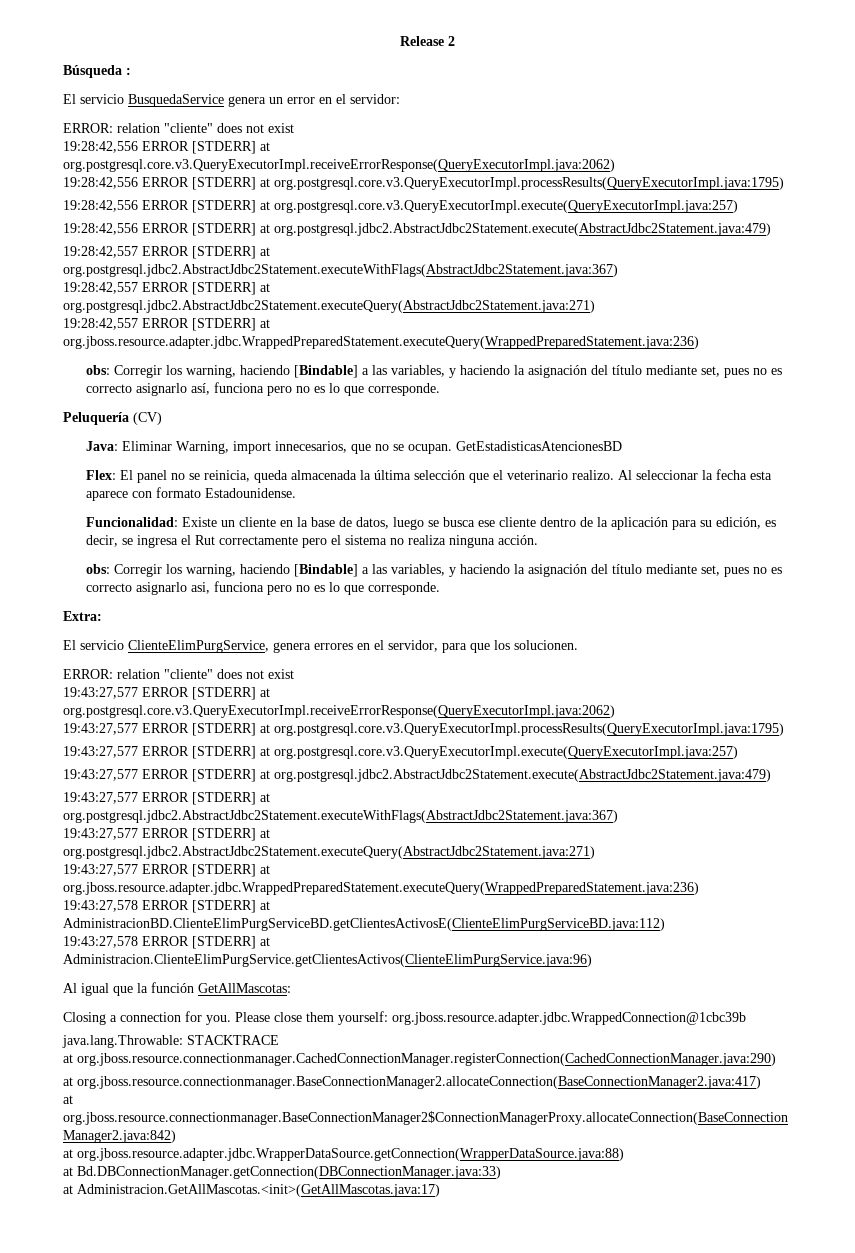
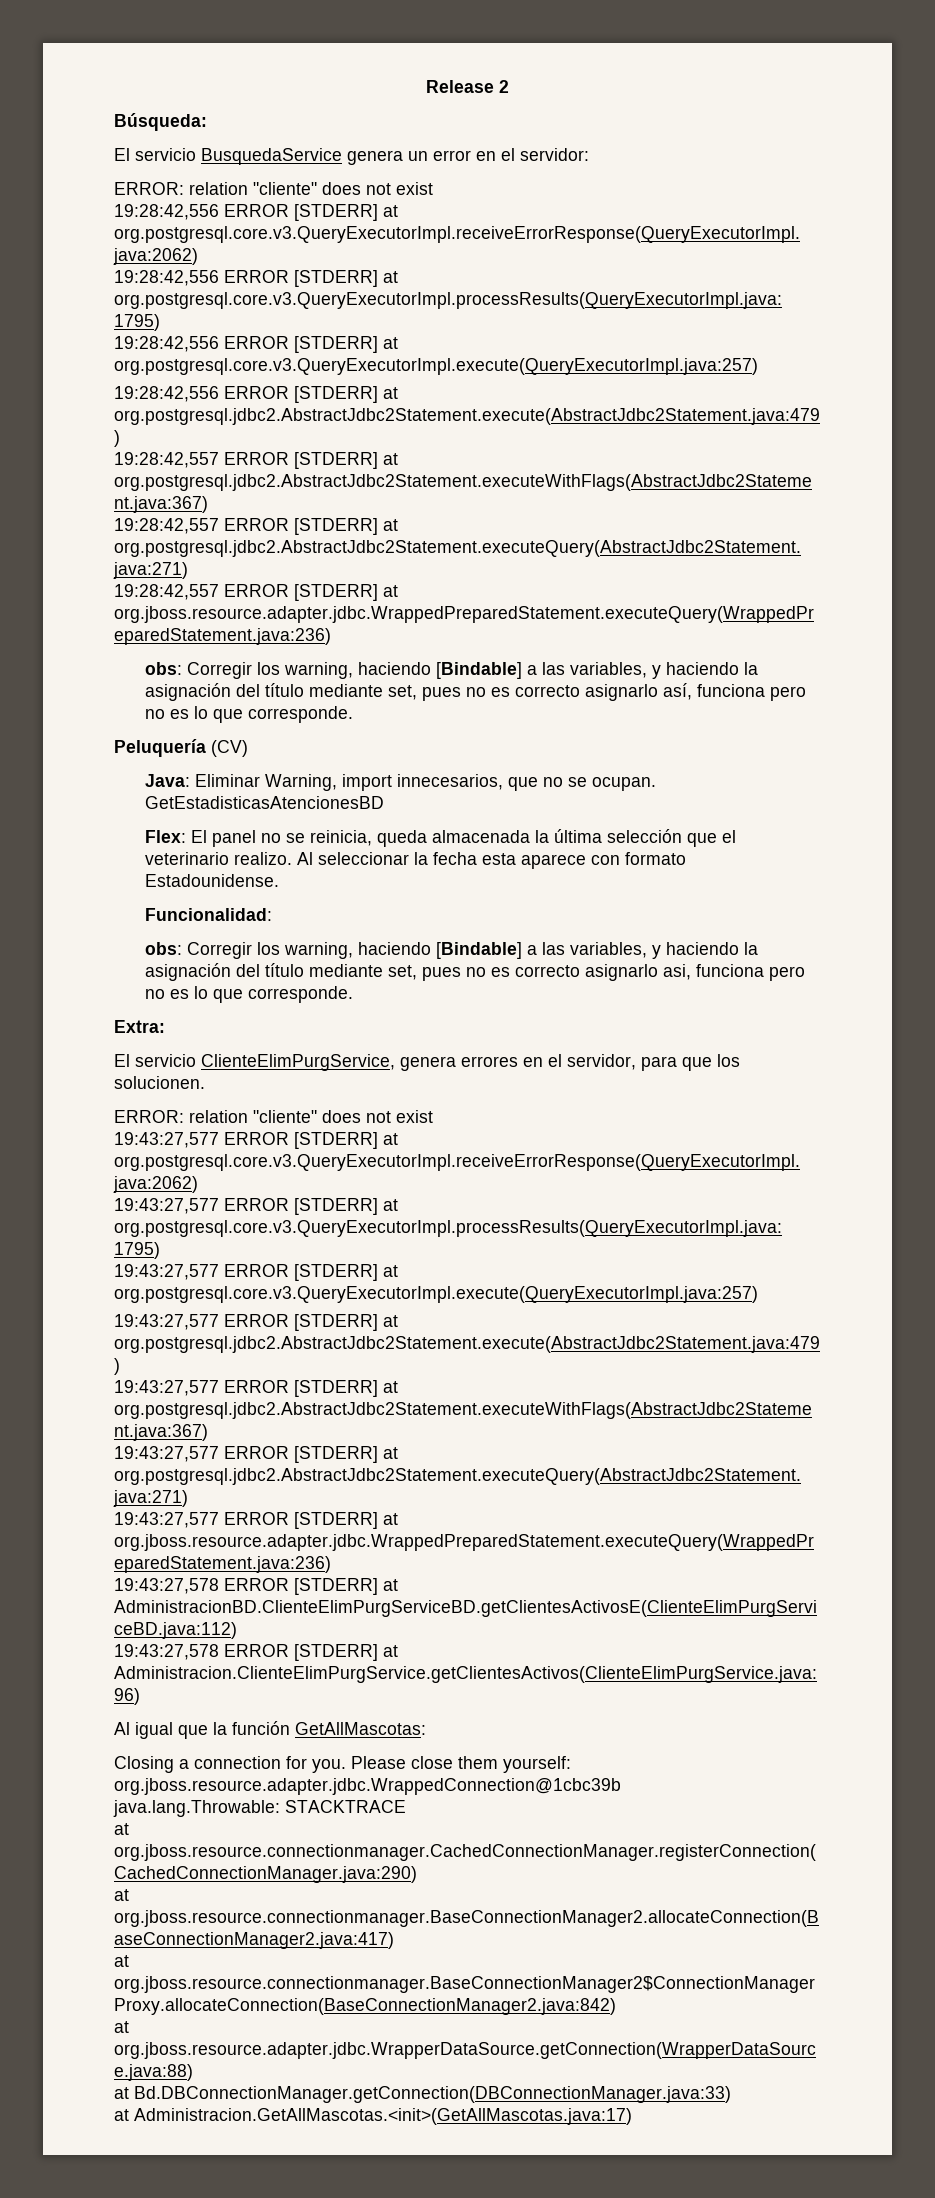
- Búsqueda :
+ Búsqueda:
- Funcionalidad: Existe un cliente en la base de datos, luego se busca ese cliente dentro de la aplicación para su edición, es decir, se ingresa el Rut correctamente pero el sistema no realiza ninguna acción.
+ Funcionalidad:

